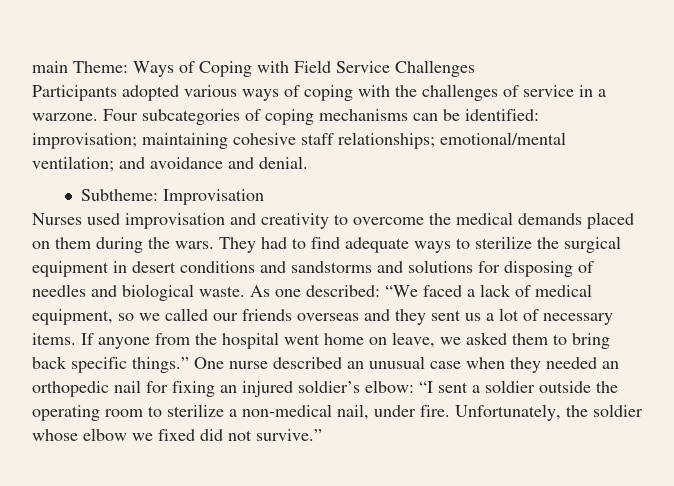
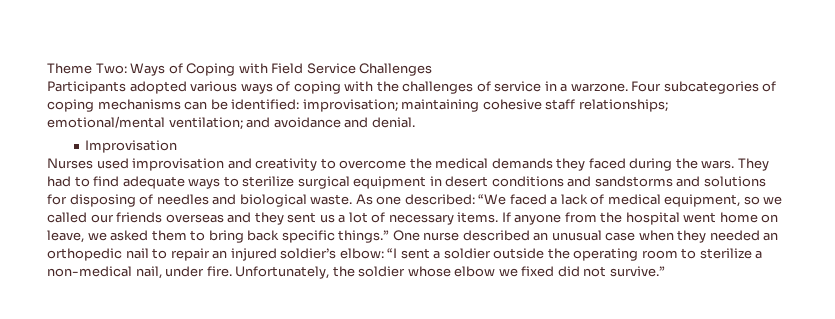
- main Theme: Ways of Coping with Field Service Challenges
+ Theme Two: Ways of Coping with Field Service Challenges
- Subtheme: Improvisation
+ Improvisation
- Nurses used improvisation and creativity to overcome the medical demands placed on them during the wars.
+ Nurses used improvisation and creativity to overcome the medical demands they faced during the wars.
- They had to find adequate ways to sterilize the surgical equipment in desert conditions and sandstorms and solutions for disposing of needles and biological waste.
+ They had to find adequate ways to sterilize surgical equipment in desert conditions and sandstorms and solutions for disposing of needles and biological waste.
- One nurse described an unusual case when they needed an orthopedic nail for fixing an injured soldier’s elbow: “I sent a soldier outside the operating room to sterilize a non-medical nail, under fire.
+ One nurse described an unusual case when they needed an orthopedic nail to repair an injured soldier’s elbow: “I sent a soldier outside the operating room to sterilize a non-medical nail, under fire.

